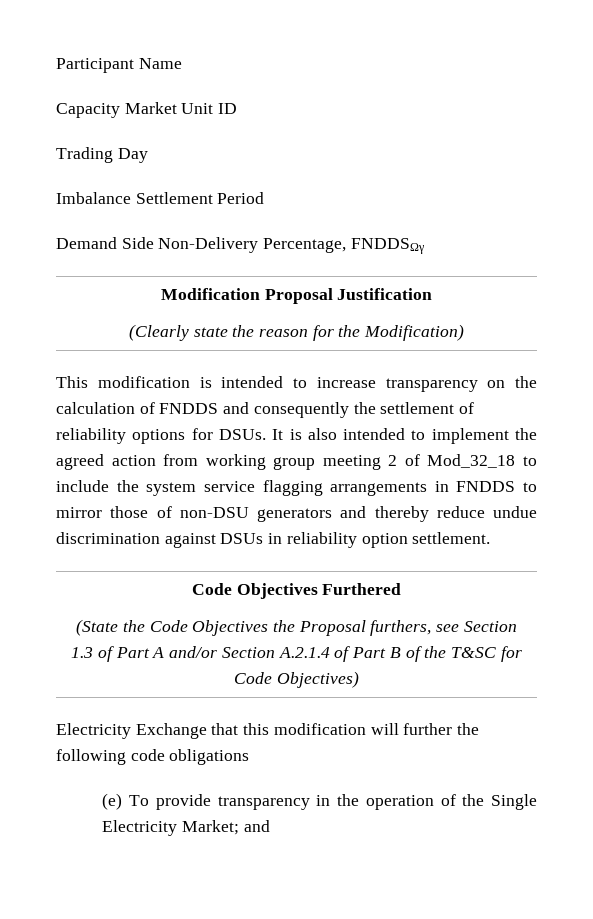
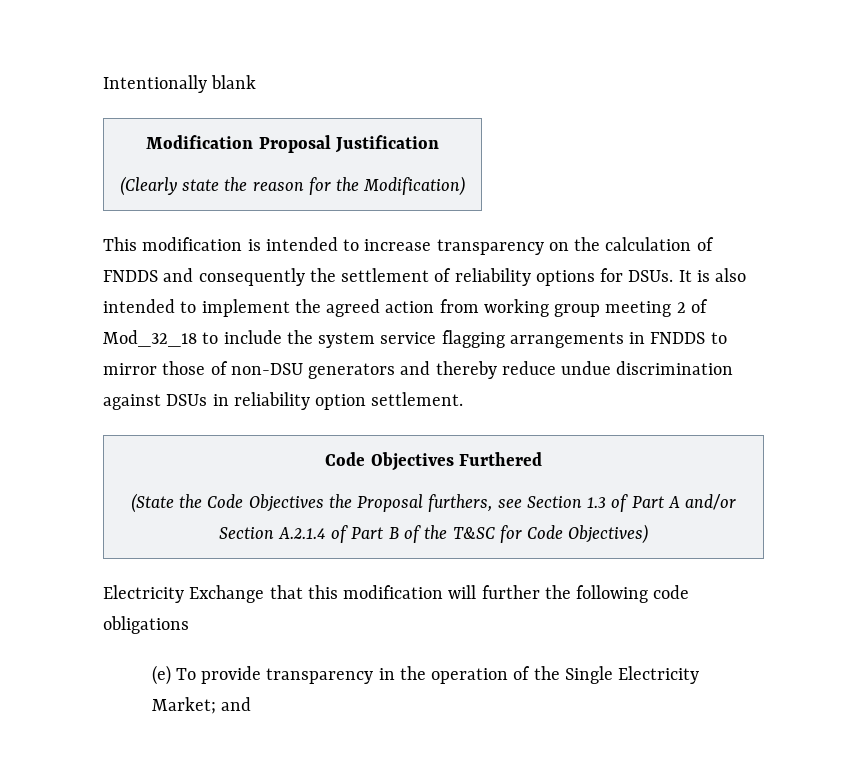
- Participant Name
- Capacity Market Unit ID
- Trading Day
- Imbalance Settlement Period
- Demand Side Non-Delivery Percentage, FNDDSΩγ
+ Intentionally blank

